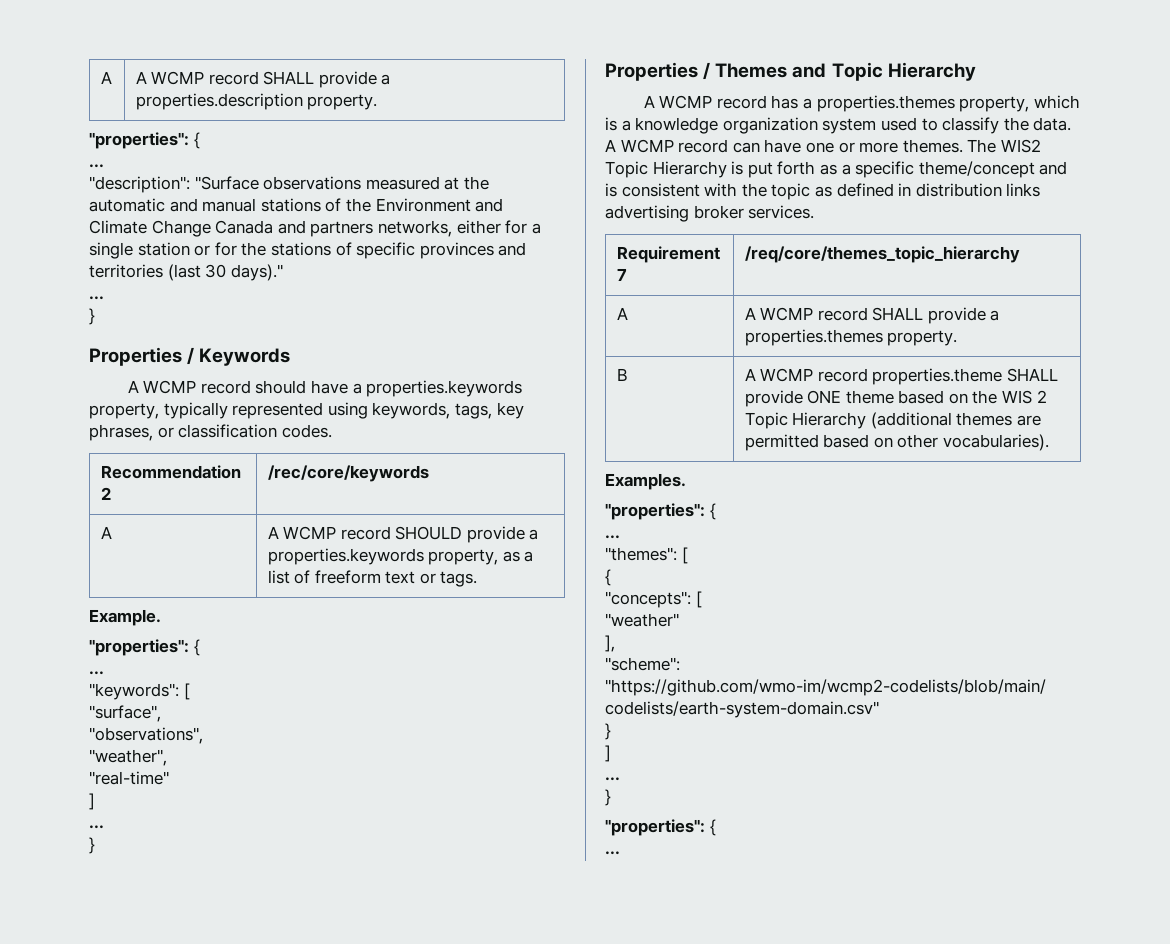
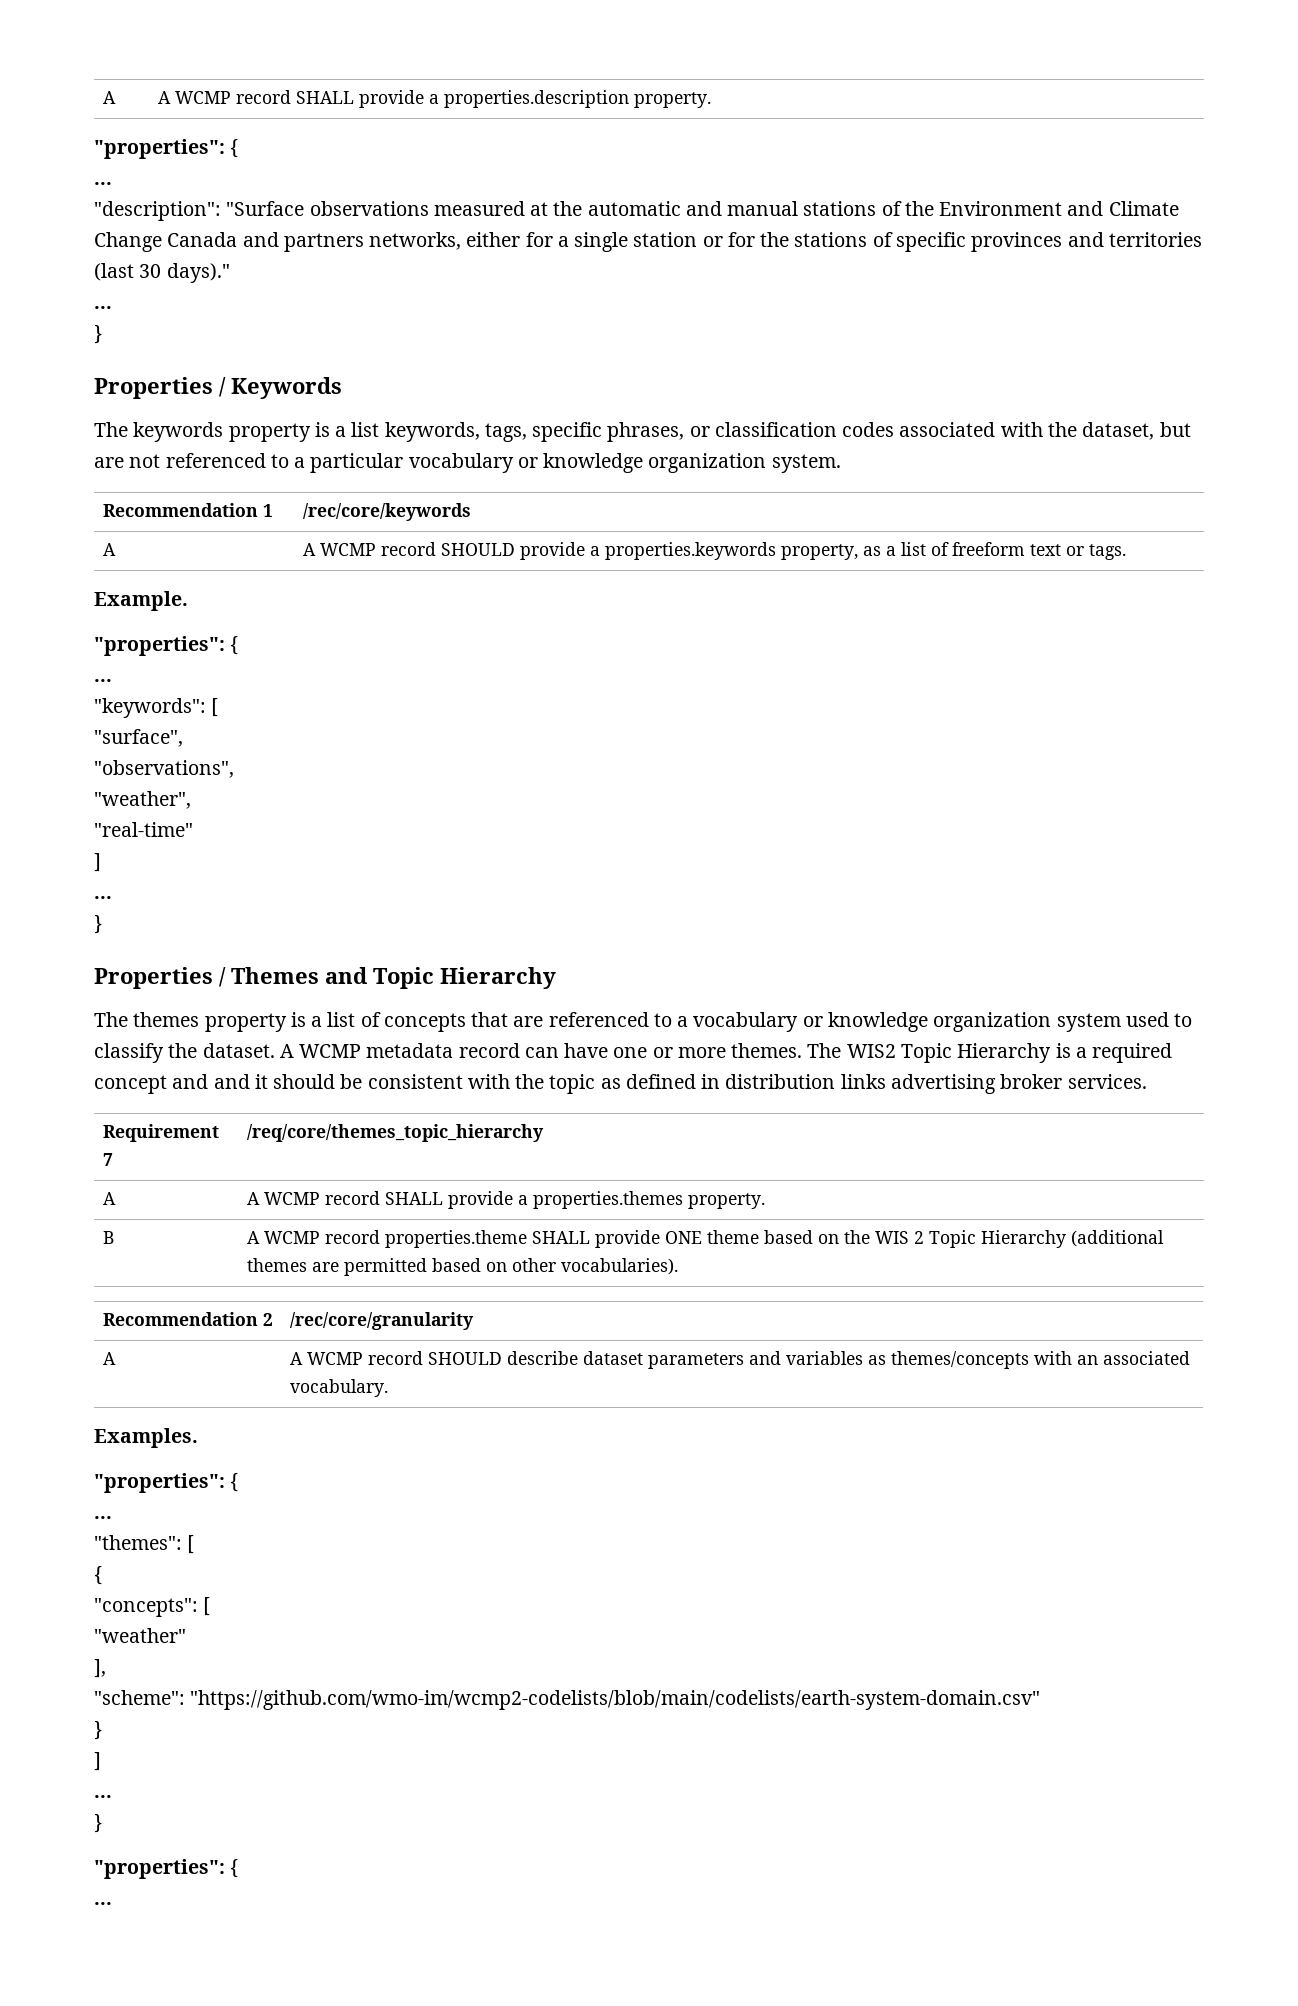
- A WCMP record should have a properties.keywords property, typically represented using keywords, tags, key phrases, or classification codes.
- Recommendation 2 | /rec/core/keywords
+ The keywords property is a list keywords, tags, specific phrases, or classification codes associated with the dataset, but are not referenced to a particular vocabulary or knowledge organization system.
+ Recommendation 1 | /rec/core/keywords
- A WCMP record has a properties.themes property, which is a knowledge organization system used to classify the data. A WCMP record can have one or more themes.
+ The themes property is a list of concepts that are referenced to a vocabulary or knowledge organization system used to classify the dataset. A WCMP metadata record can have one or more themes.
- The WIS2 Topic Hierarchy is put forth as a specific theme/concept and is consistent with the topic as defined in distribution links advertising broker services.
+ The WIS2 Topic Hierarchy is a required concept and and it should be consistent with the topic as defined in distribution links advertising broker services.
+ Recommendation 2 | /rec/core/granularity
+ A | A WCMP record SHOULD describe dataset parameters and variables as themes/concepts with an associated vocabulary.

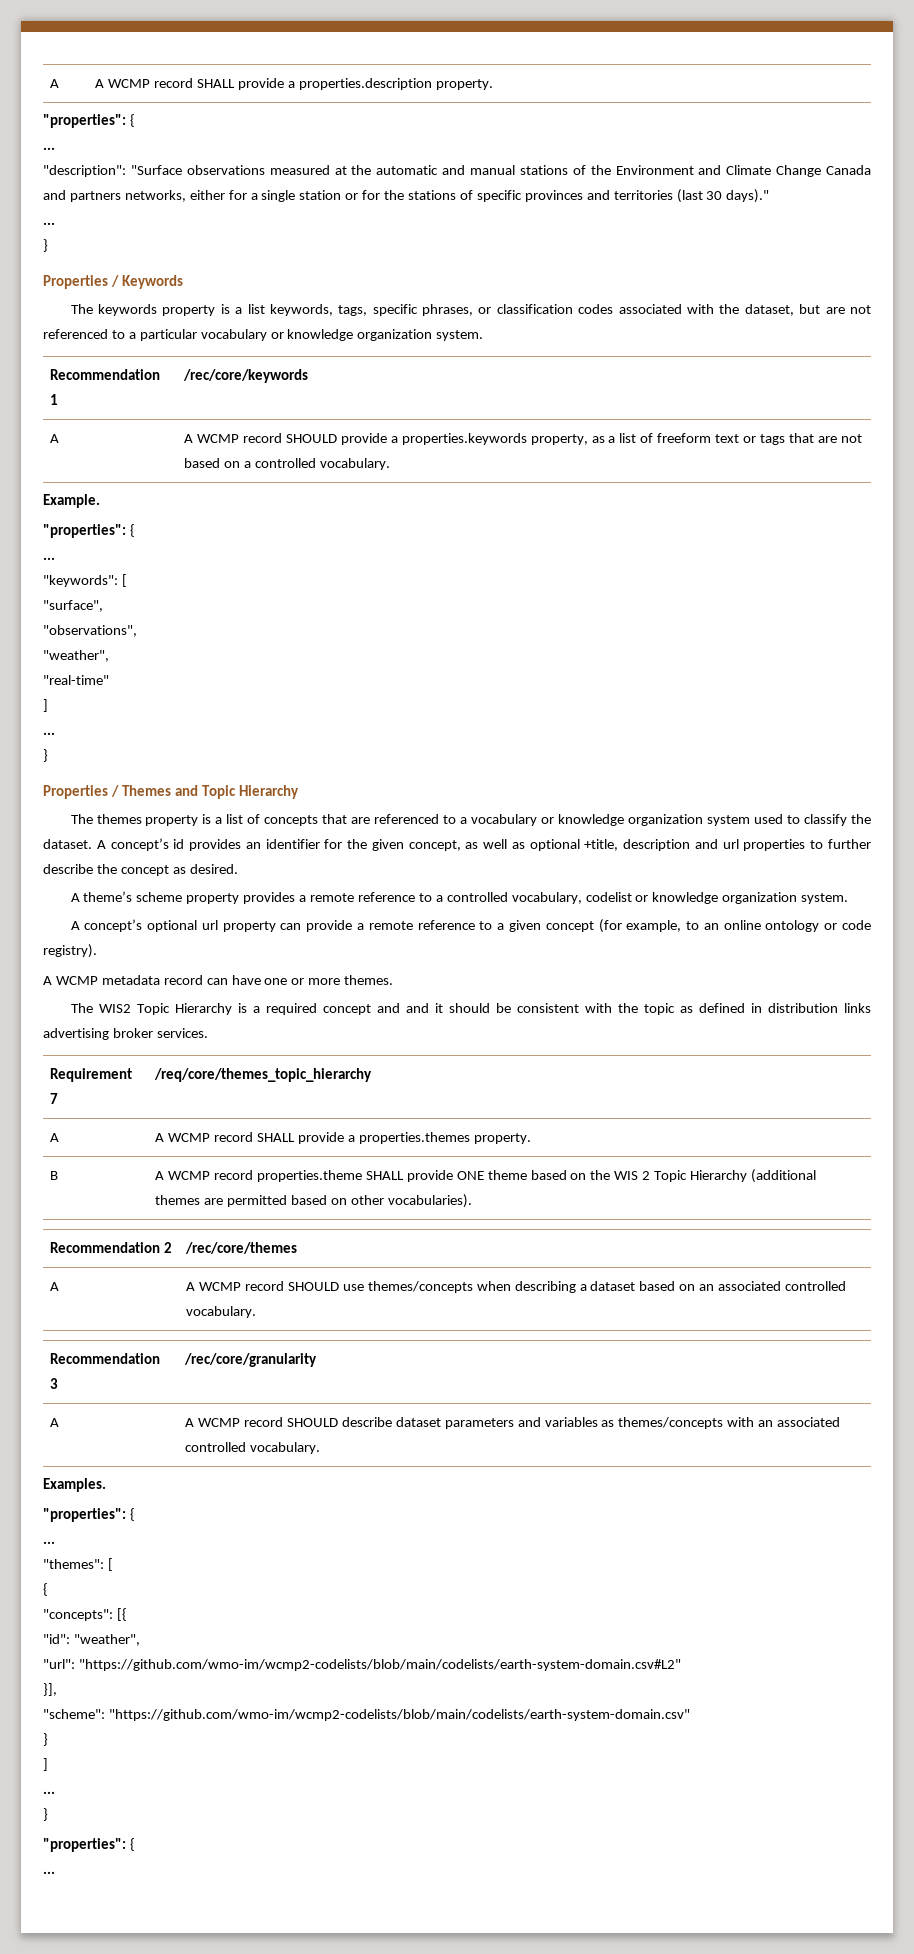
- A | A WCMP record SHOULD provide a properties.keywords property, as a list of freeform text or tags.
+ A | A WCMP record SHOULD provide a properties.keywords property, as a list of freeform text or tags that are not based on a controlled vocabulary.
- A WCMP metadata record can have one or more themes. The WIS2 Topic Hierarchy is a required concept and and it should be consistent with the topic as defined in distribution links advertising broker services.
+ A concept’s id provides an identifier for the given concept, as well as optional +title, description and url properties to further describe the concept as desired.
+ A theme’s scheme property provides a remote reference to a controlled vocabulary, codelist or knowledge organization system.
+ A concept’s optional url property can provide a remote reference to a given concept (for example, to an online ontology or code registry).
+ A WCMP metadata record can have one or more themes.
+ The WIS2 Topic Hierarchy is a required concept and and it should be consistent with the topic as defined in distribution links advertising broker services.
- Recommendation 2 | /rec/core/granularity
+ Recommendation 2 | /rec/core/themes
+ A | A WCMP record SHOULD use themes/concepts when describing a dataset based on an associated controlled vocabulary.
+ Recommendation 3 | /rec/core/granularity
- A | A WCMP record SHOULD describe dataset parameters and variables as themes/concepts with an associated vocabulary.
+ A | A WCMP record SHOULD describe dataset parameters and variables as themes/concepts with an associated controlled vocabulary.
- "concepts": [
- "weather"
- ],
+ "concepts": [{
+ "id": "weather",
+ "url": "https://github.com/wmo-im/wcmp2-codelists/blob/main/codelists/earth-system-domain.csv#L2"
+ }],

